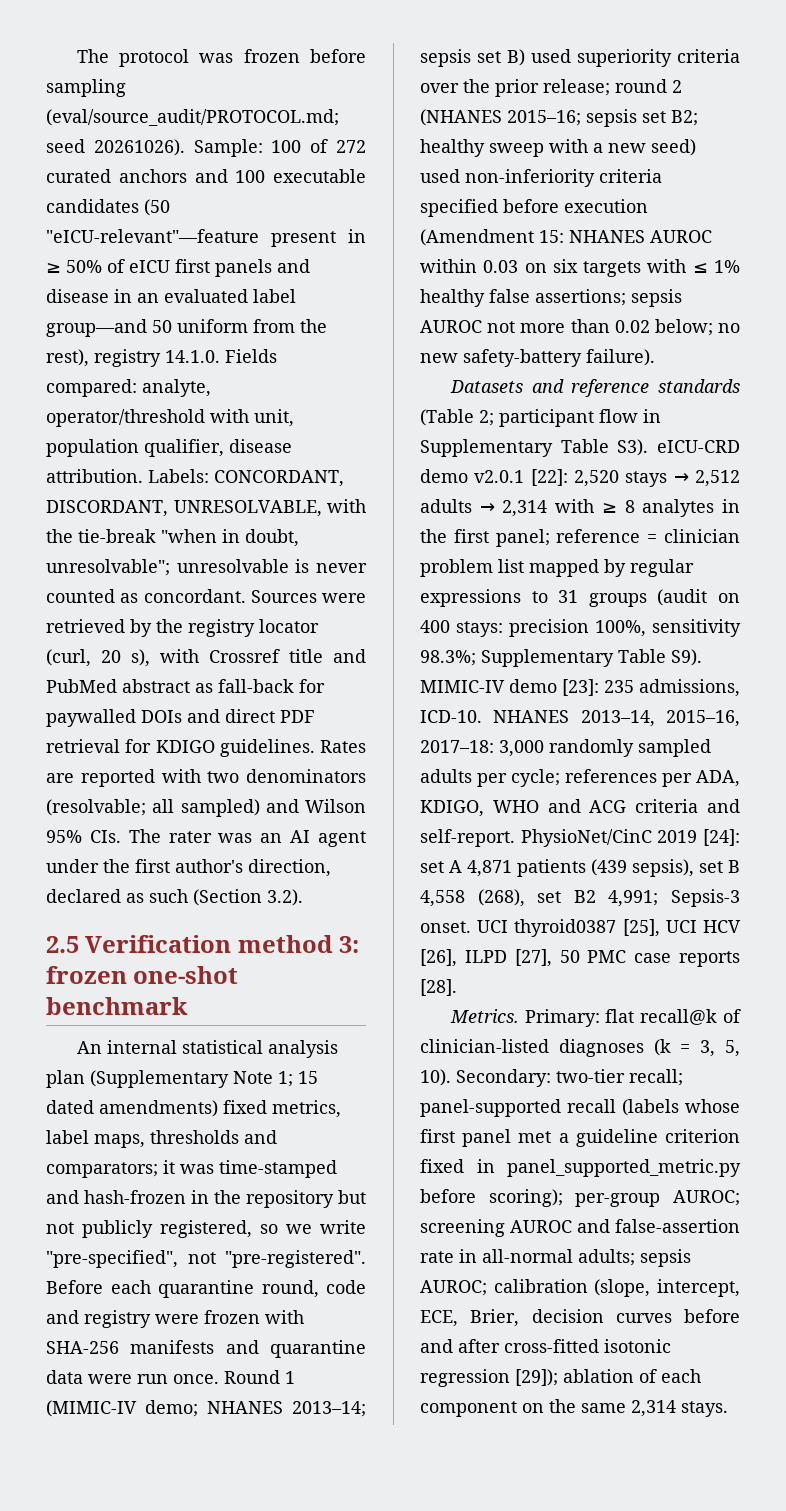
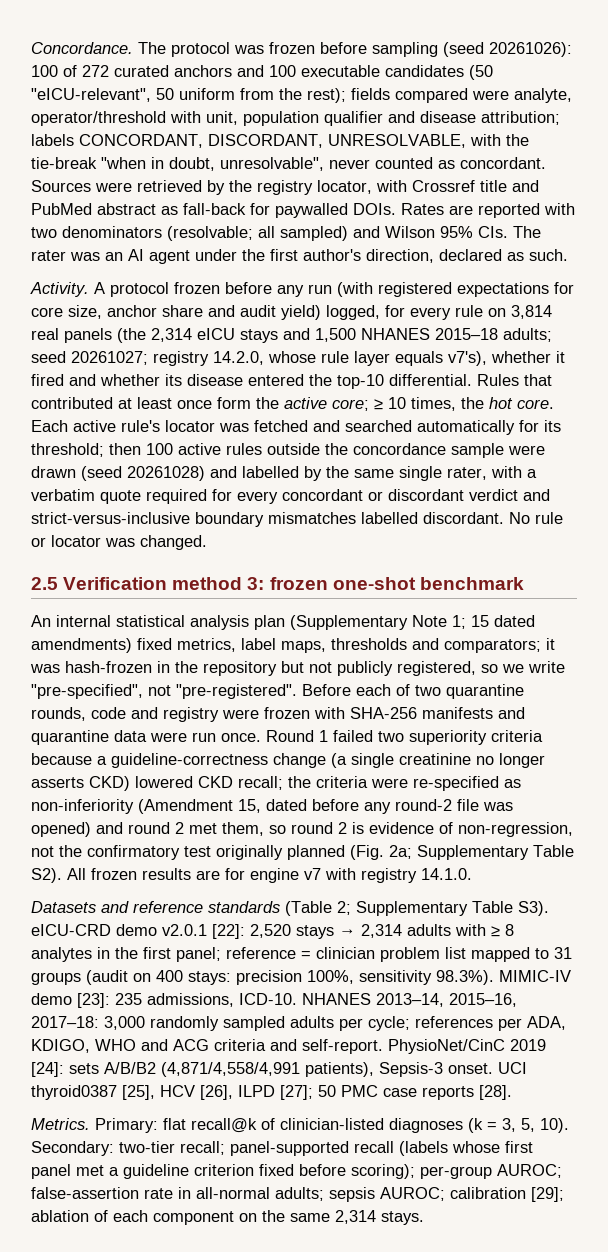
+ Concordance.
- The protocol was frozen before sampling (eval/source_audit/PROTOCOL.md; seed 20261026). Sample: 100 of 272 curated anchors and 100 executable candidates (50 "eICU-relevant"—feature present in ≥ 50% of eICU first panels and disease in an evaluated label group—and 50 uniform from the rest), registry 14.1.0. Fields compared: analyte, operator/threshold with unit, population qualifier, disease attribution. Labels: CONCORDANT, DISCORDANT, UNRESOLVABLE, with the tie-break "when in doubt, unresolvable"; unresolvable is never counted as concordant.
+ The protocol was frozen before sampling (seed 20261026): 100 of 272 curated anchors and 100 executable candidates (50 "eICU-relevant", 50 uniform from the rest); fields compared were analyte, operator/threshold with unit, population qualifier and disease attribution; labels CONCORDANT, DISCORDANT, UNRESOLVABLE, with the tie-break "when in doubt, unresolvable", never counted as concordant.
- Sources were retrieved by the registry locator (curl, 20 s), with Crossref title and PubMed abstract as fall-back for paywalled DOIs and direct PDF retrieval for KDIGO guidelines.
+ Sources were retrieved by the registry locator, with Crossref title and PubMed abstract as fall-back for paywalled DOIs.
- Rates are reported with two denominators (resolvable; all sampled) and Wilson 95% CIs. The rater was an AI agent under the first author's direction, declared as such (Section 3.2).
+ Rates are reported with two denominators (resolvable; all sampled) and Wilson 95% CIs. The rater was an AI agent under the first author's direction, declared as such.
+ Activity. A protocol frozen before any run (with registered expectations for core size, anchor share and audit yield) logged, for every rule on 3,814 real panels (the 2,314 eICU stays and 1,500 NHANES 2015–18 adults; seed 20261027; registry 14.2.0, whose rule layer equals v7's), whether it fired and whether its disease entered the top-10 differential. Rules that contributed at least once form the active core; ≥ 10 times, the hot core. Each active rule's locator was fetched and searched automatically for its threshold; then 100 active rules outside the concordance sample were drawn (seed 20261028) and labelled by the same single rater, with a verbatim quote required for every concordant or discordant verdict and strict-versus-inclusive boundary mismatches labelled discordant. No rule or locator was changed.
- An internal statistical analysis plan (Supplementary Note 1; 15 dated amendments) fixed metrics, label maps, thresholds and comparators; it was time-stamped and hash-frozen in the repository but not publicly registered, so we write "pre-specified", not "pre-registered".
+ An internal statistical analysis plan (Supplementary Note 1; 15 dated amendments) fixed metrics, label maps, thresholds and comparators; it was hash-frozen in the repository but not publicly registered, so we write "pre-specified", not "pre-registered".
- Before each quarantine round, code and registry were frozen with SHA-256 manifests and quarantine data were run once.
+ Before each of two quarantine rounds, code and registry were frozen with SHA-256 manifests and quarantine data were run once.
- Round 1 (MIMIC-IV demo; NHANES 2013–14; sepsis set B) used superiority criteria over the prior release; round 2 (NHANES 2015–16; sepsis set B2; healthy sweep with a new seed) used non-inferiority criteria specified before execution (Amendment 15: NHANES AUROC within 0.03 on six targets with ≤ 1% healthy false assertions; sepsis AUROC not more than 0.02 below; no new safety-battery failure).
+ Round 1 failed two superiority criteria because a guideline-correctness change (a single creatinine no longer asserts CKD) lowered CKD recall; the criteria were re-specified as non-inferiority (Amendment 15, dated before any round-2 file was opened) and round 2 met them, so round 2 is evidence of non-regression, not the confirmatory test originally planned (Fig. 2a; Supplementary Table S2). All frozen results are for engine v7 with registry 14.1.0.
- Datasets and reference standards (Table 2; participant flow in Supplementary Table S3). eICU-CRD demo v2.0.1 [22]: 2,520 stays → 2,512 adults → 2,314 with ≥ 8 analytes in the first panel; reference = clinician problem list mapped by regular expressions to 31 groups (audit on 400 stays: precision 100%, sensitivity 98.3%; Supplementary Table S9). MIMIC-IV demo [23]: 235 admissions, ICD-10.
+ Datasets and reference standards (Table 2; Supplementary Table S3). eICU-CRD demo v2.0.1 [22]: 2,520 stays → 2,314 adults with ≥ 8 analytes in the first panel; reference = clinician problem list mapped to 31 groups (audit on 400 stays: precision 100%, sensitivity 98.3%). MIMIC-IV demo [23]: 235 admissions, ICD-10.
- PhysioNet/CinC 2019 [24]: set A 4,871 patients (439 sepsis), set B 4,558 (268), set B2 4,991; Sepsis-3 onset.
+ PhysioNet/CinC 2019 [24]: sets A/B/B2 (4,871/4,558/4,991 patients), Sepsis-3 onset.
- UCI thyroid0387 [25], UCI HCV [26], ILPD [27], 50 PMC case reports [28].
+ UCI thyroid0387 [25], HCV [26], ILPD [27]; 50 PMC case reports [28].
- Secondary: two-tier recall; panel-supported recall (labels whose first panel met a guideline criterion fixed in panel_supported_metric.py before scoring); per-group AUROC; screening AUROC and false-assertion rate in all-normal adults; sepsis AUROC; calibration (slope, intercept, ECE, Brier, decision curves before and after cross-fitted isotonic regression [29]); ablation of each component on the same 2,314 stays.
+ Secondary: two-tier recall; panel-supported recall (labels whose first panel met a guideline criterion fixed before scoring); per-group AUROC; false-assertion rate in all-normal adults; sepsis AUROC; calibration [29]; ablation of each component on the same 2,314 stays.

